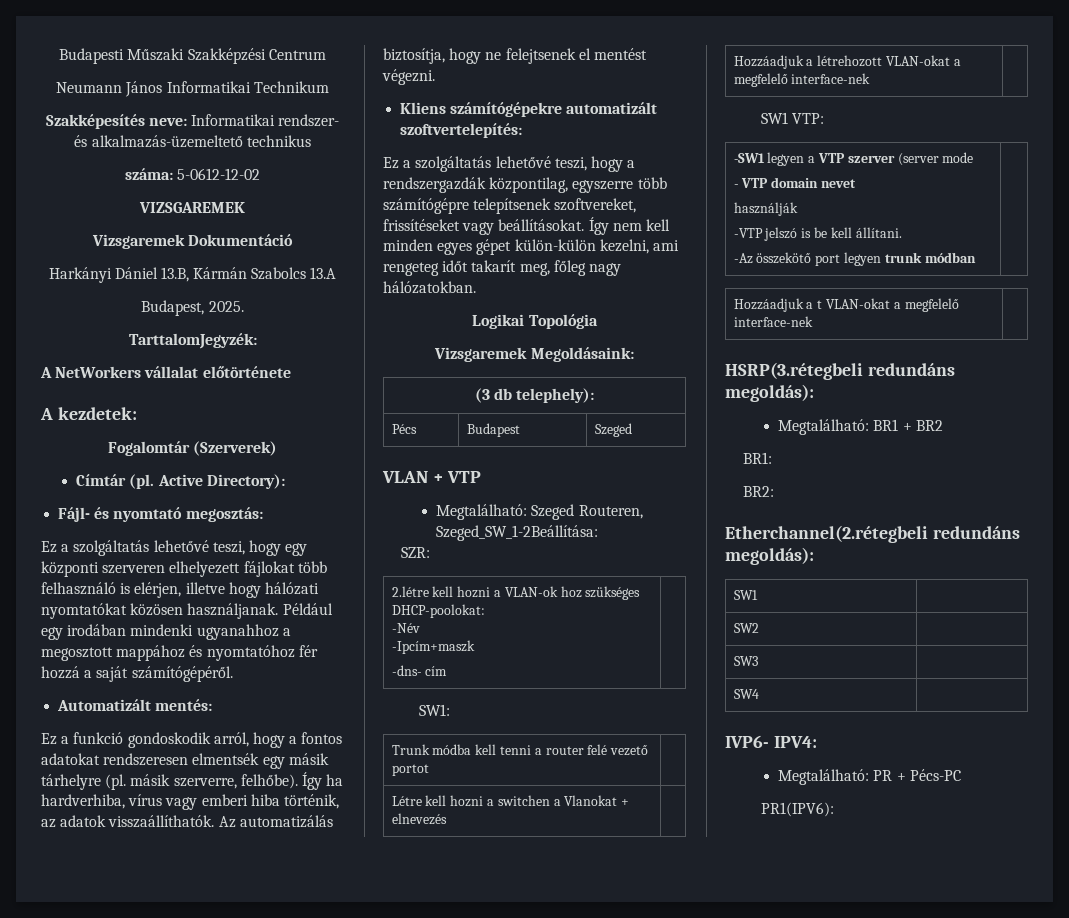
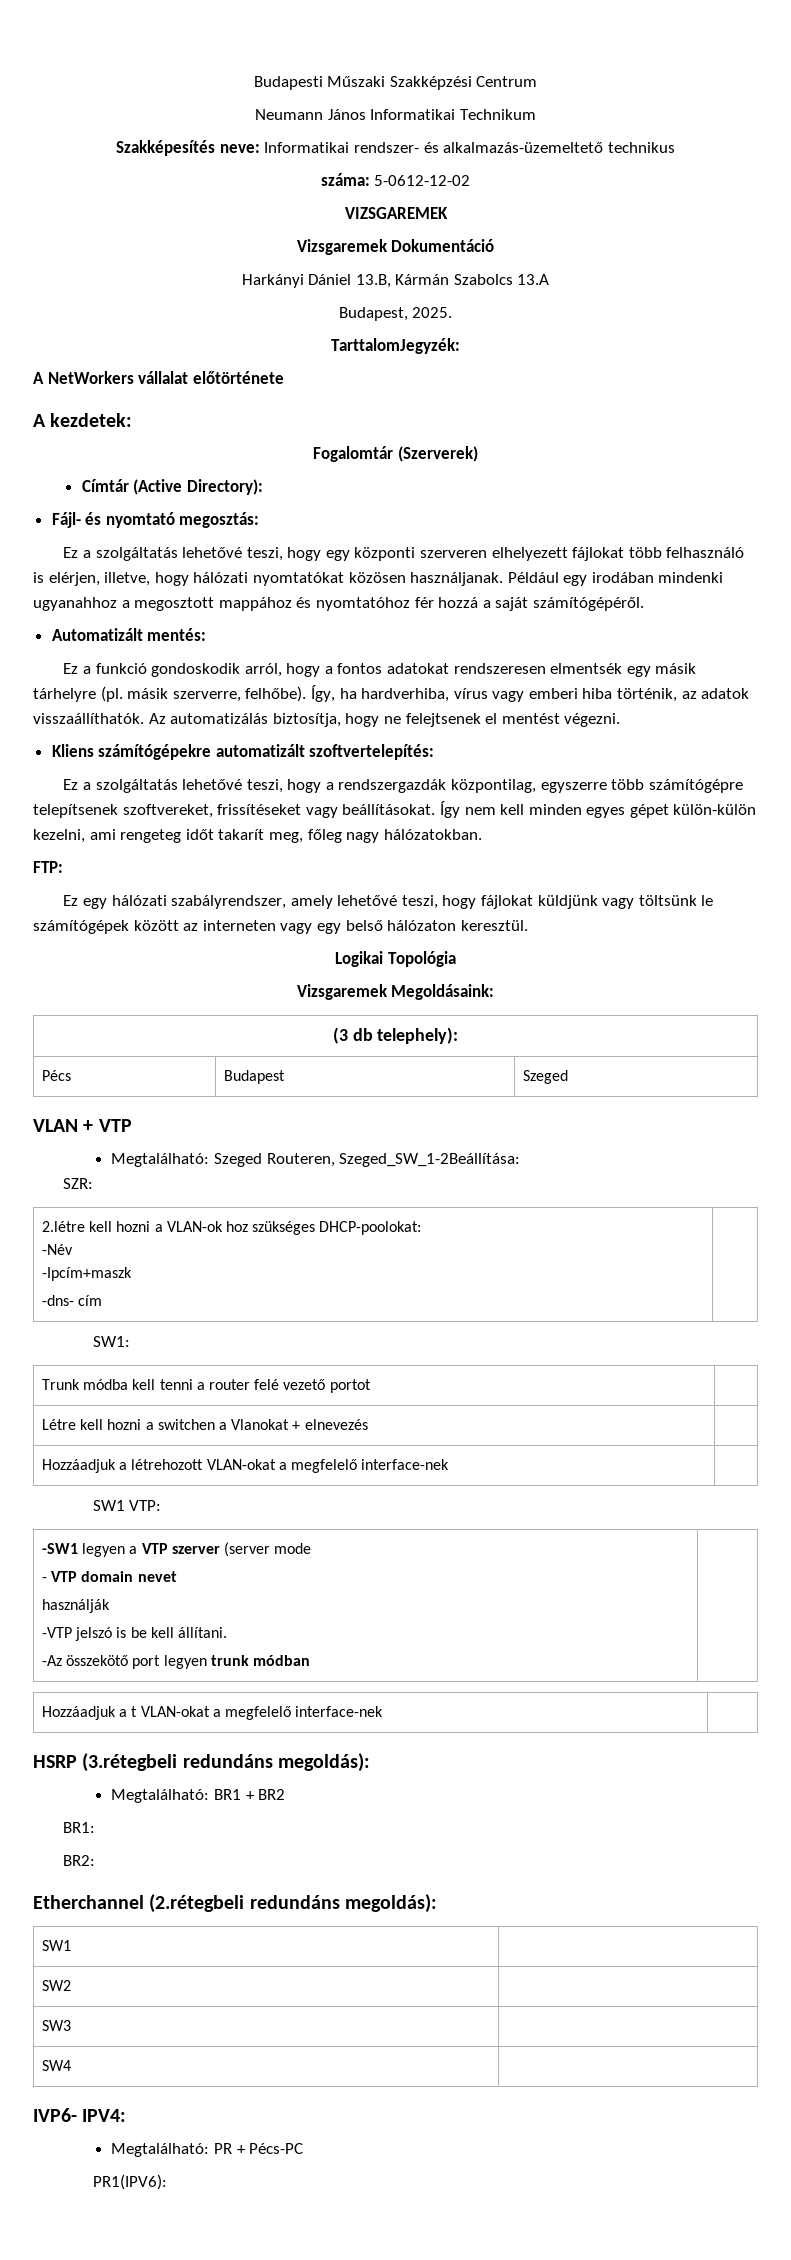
- Címtár (pl. Active Directory):
+ Címtár (Active Directory):
- Ez a szolgáltatás lehetővé teszi, hogy egy központi szerveren elhelyezett fájlokat több felhasználó is elérjen, illetve hogy hálózati nyomtatókat közösen használjanak.
+ Ez a szolgáltatás lehetővé teszi, hogy egy központi szerveren elhelyezett fájlokat több felhasználó is elérjen, illetve, hogy hálózati nyomtatókat közösen használjanak.
- Így ha hardverhiba, vírus vagy emberi hiba történik, az adatok visszaállíthatók.
+ Így, ha hardverhiba, vírus vagy emberi hiba történik, az adatok visszaállíthatók.
+ FTP:
+ Ez egy hálózati szabályrendszer, amely lehetővé teszi, hogy fájlokat küldjünk vagy töltsünk le számítógépek között az interneten vagy egy belső hálózaton keresztül.
- HSRP(3.rétegbeli redundáns megoldás):
+ HSRP (3.rétegbeli redundáns megoldás):
- Etherchannel(2.rétegbeli redundáns megoldás):
+ Etherchannel (2.rétegbeli redundáns megoldás):

